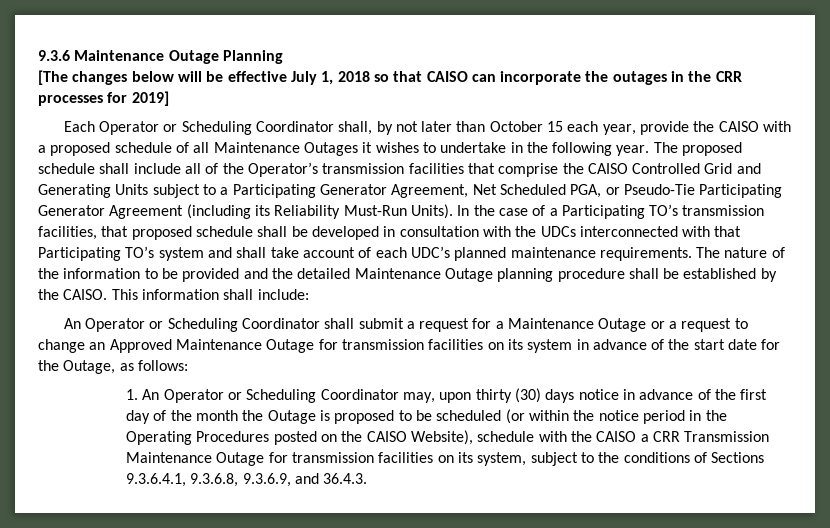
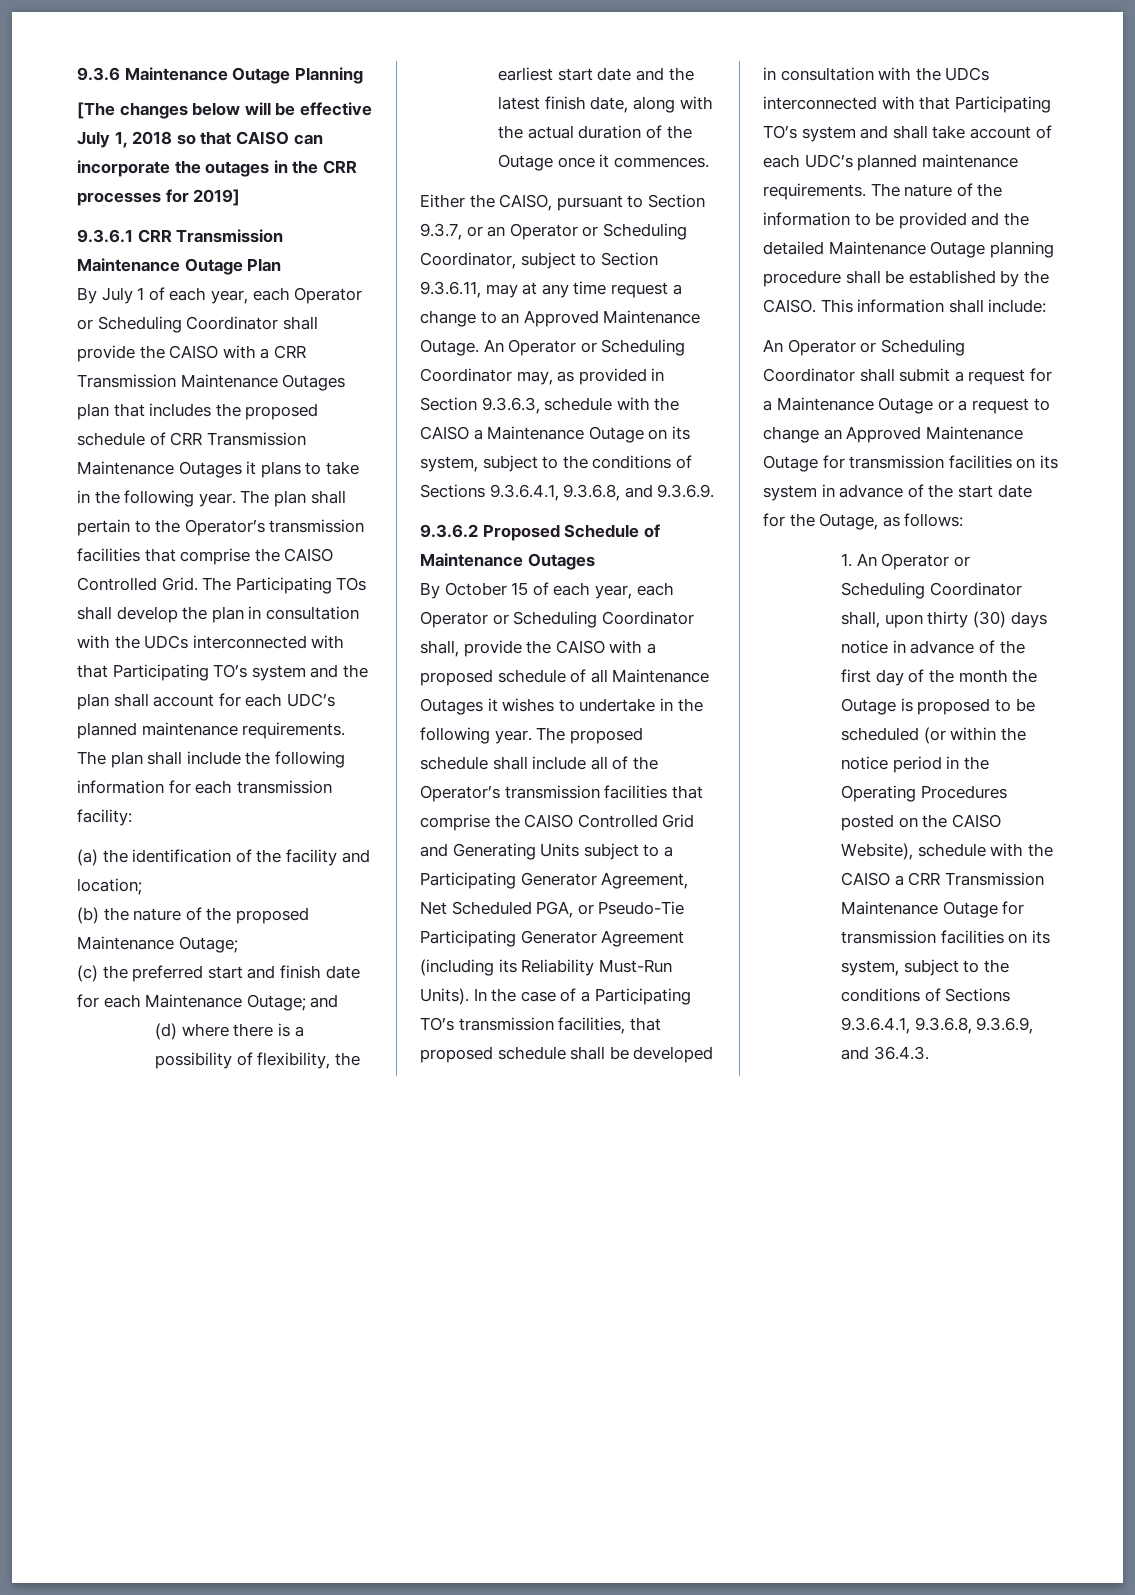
- Each Operator or Scheduling Coordinator shall, by not later than October 15 each year, provide the CAISO with a proposed schedule of all Maintenance Outages it wishes to undertake in the following year.
+ 9.3.6.1 CRR Transmission Maintenance Outage Plan
+ By July 1 of each year, each Operator or Scheduling Coordinator shall provide the CAISO with a CRR Transmission Maintenance Outages plan that includes the proposed schedule of CRR Transmission Maintenance Outages it plans to take in the following year. The plan shall pertain to the Operator’s transmission facilities that comprise the CAISO Controlled Grid. The Participating TOs shall develop the plan in consultation with the UDCs interconnected with that Participating TO’s system and the plan shall account for each UDC’s planned maintenance requirements. The plan shall include the following information for each transmission facility:
+ (a) the identification of the facility and location;
+ (b) the nature of the proposed Maintenance Outage;
+ (c) the preferred start and finish date for each Maintenance Outage; and
+ (d) where there is a possibility of flexibility, the earliest start date and the latest finish date, along with the actual duration of the Outage once it commences.
+ Either the CAISO, pursuant to Section 9.3.7, or an Operator or Scheduling Coordinator, subject to Section 9.3.6.11, may at any time request a change to an Approved Maintenance Outage. An Operator or Scheduling Coordinator may, as provided in Section 9.3.6.3, schedule with the CAISO a Maintenance Outage on its system, subject to the conditions of Sections 9.3.6.4.1, 9.3.6.8, and 9.3.6.9.
+ 9.3.6.2 Proposed Schedule of Maintenance Outages
+ By October 15 of each year, each Operator or Scheduling Coordinator shall, provide the CAISO with a proposed schedule of all Maintenance Outages it wishes to undertake in the following year.
- 1. An Operator or Scheduling Coordinator may, upon thirty (30) days notice in advance of the first day of the month the Outage is proposed to be scheduled (or within the notice period in the Operating Procedures posted on the CAISO Website), schedule with the CAISO a CRR Transmission Maintenance Outage for transmission facilities on its system, subject to the conditions of Sections 9.3.6.4.1, 9.3.6.8, 9.3.6.9, and 36.4.3.
+ 1. An Operator or Scheduling Coordinator shall, upon thirty (30) days notice in advance of the first day of the month the Outage is proposed to be scheduled (or within the notice period in the Operating Procedures posted on the CAISO Website), schedule with the CAISO a CRR Transmission Maintenance Outage for transmission facilities on its system, subject to the conditions of Sections 9.3.6.4.1, 9.3.6.8, 9.3.6.9, and 36.4.3.

